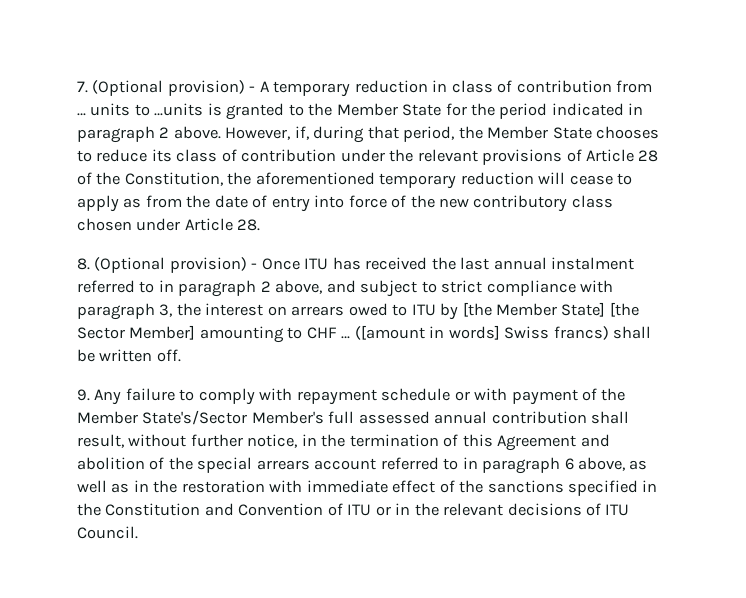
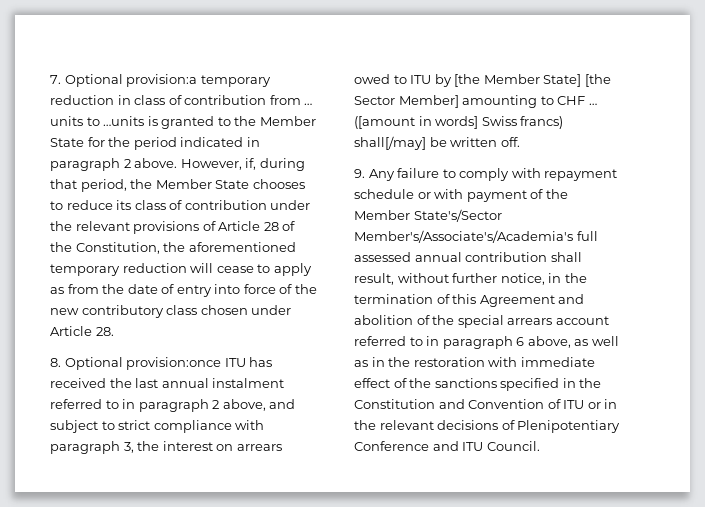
- 7. (Optional provision) - A temporary reduction in class of contribution from … units to …units is granted to the Member State for the period indicated in paragraph 2 above.
+ 7. Optional provision:a temporary reduction in class of contribution from … units to …units is granted to the Member State for the period indicated in paragraph 2 above.
- 8. (Optional provision) - Once ITU has received the last annual instalment referred to in paragraph 2 above, and subject to strict compliance with paragraph 3, the interest on arrears owed to ITU by [the Member State] [the Sector Member] amounting to CHF …
+ 8. Optional provision:оnce ITU has received the last annual instalment referred to in paragraph 2 above, and subject to strict compliance with paragraph 3, the interest on arrears owed to ITU by [the Member State] [the Sector Member] amounting to CHF …
- ([amount in words] Swiss francs) shall be written off.
+ ([amount in words] Swiss francs) shall[/may] be written off.
- 9. Any failure to comply with repayment schedule or with payment of the Member State's/Sector Member's full assessed annual contribution shall result, without further notice, in the termination of this Agreement and abolition of the special arrears account referred to in paragraph 6 above, as well as in the restoration with immediate effect of the sanctions specified in the Constitution and Convention of ITU or in the relevant decisions of ITU Council.
+ 9. Any failure to comply with repayment schedule or with payment of the Member State's/Sector Member's/Associate's/Academia's full assessed annual contribution shall result, without further notice, in the termination of this Agreement and abolition of the special arrears account referred to in paragraph 6 above, as well as in the restoration with immediate effect of the sanctions specified in the Constitution and Convention of ITU or in the relevant decisions of Plenipotentiary Conference and ITU Council.

